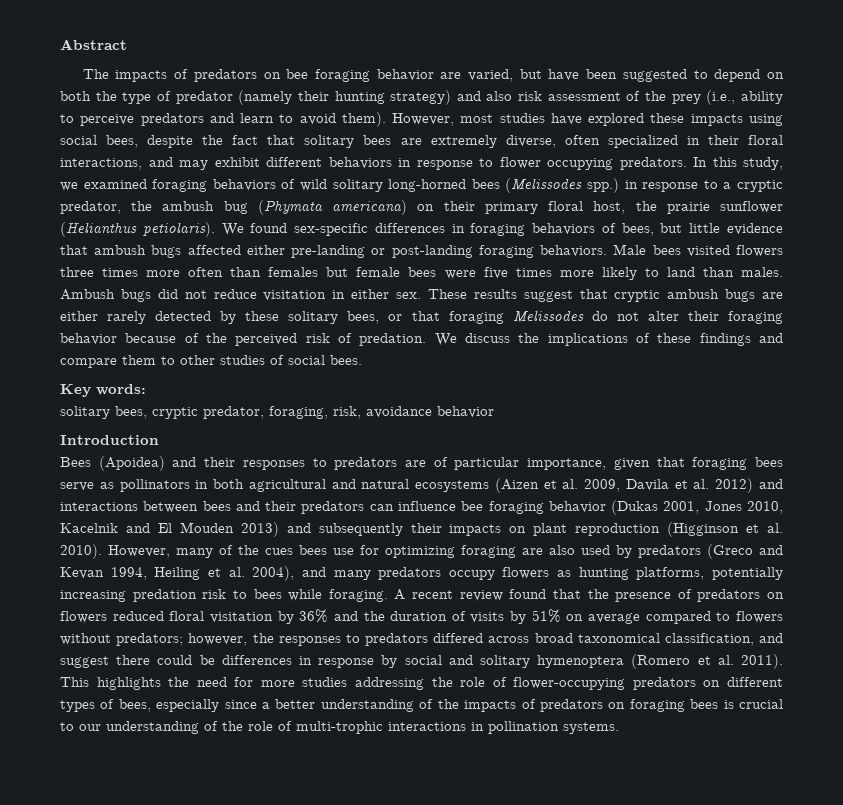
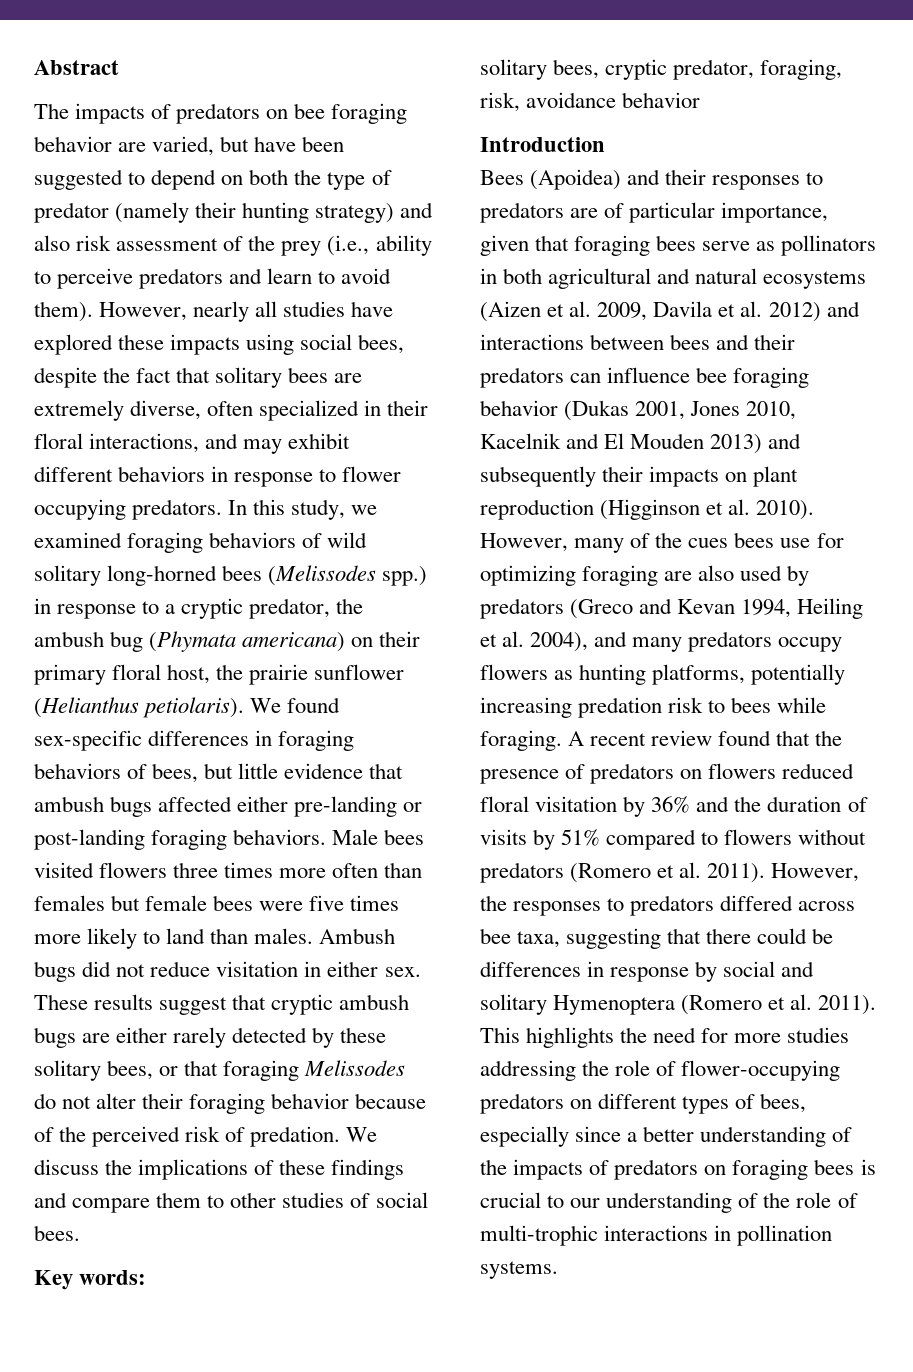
- However, most studies have explored these impacts using social bees, despite the fact that solitary bees are extremely diverse, often specialized in their floral interactions, and may exhibit different behaviors in response to flower occupying predators.
+ However, nearly all studies have explored these impacts using social bees, despite the fact that solitary bees are extremely diverse, often specialized in their floral interactions, and may exhibit different behaviors in response to flower occupying predators.
- A recent review found that the presence of predators on flowers reduced floral visitation by 36% and the duration of visits by 51% on average compared to flowers without predators; however, the responses to predators differed across broad taxonomical classification, and suggest there could be differences in response by social and solitary hymenoptera (Romero et al. 2011).
+ A recent review found that the presence of predators on flowers reduced floral visitation by 36% and the duration of visits by 51% compared to flowers without predators (Romero et al. 2011). However, the responses to predators differed across bee taxa, suggesting that there could be differences in response by social and solitary Hymenoptera (Romero et al. 2011).

